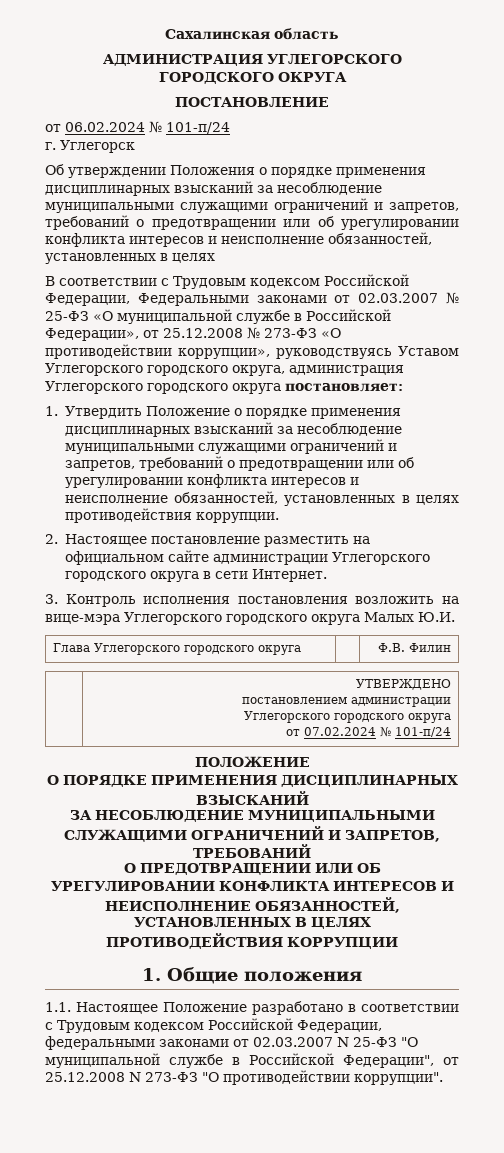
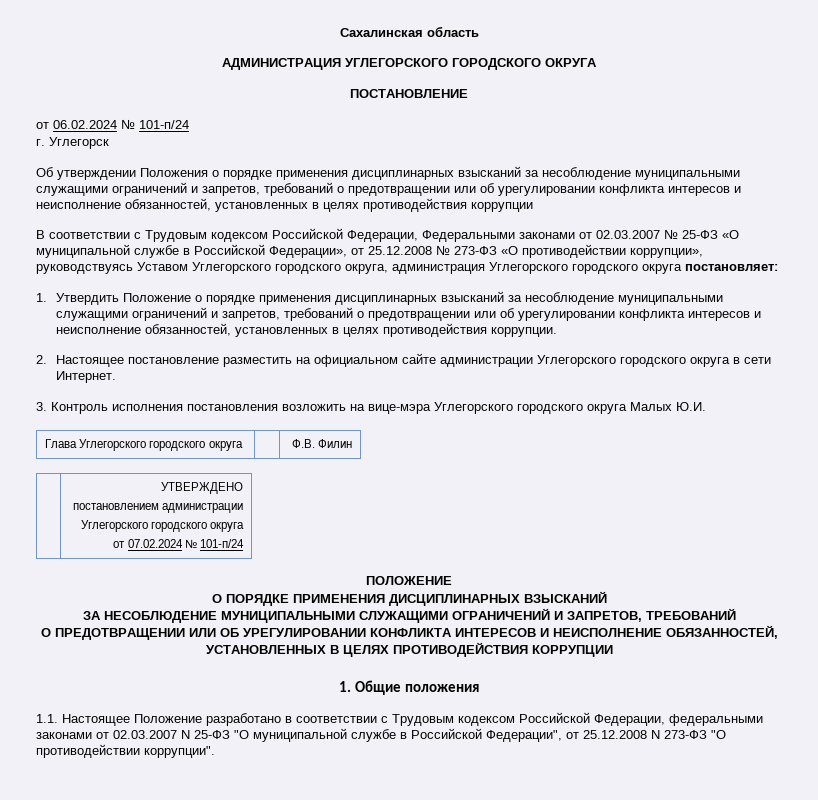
- Об утверждении Положения о порядке применения дисциплинарных взысканий за несоблюдение муниципальными служащими ограничений и запретов, требований о предотвращении или об урегулировании конфликта интересов и неисполнение обязанностей, установленных в целях
+ Об утверждении Положения о порядке применения дисциплинарных взысканий за несоблюдение муниципальными служащими ограничений и запретов, требований о предотвращении или об урегулировании конфликта интересов и неисполнение обязанностей, установленных в целях противодействия коррупции

